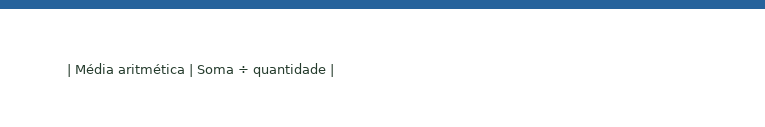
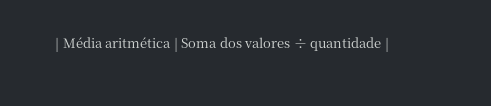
- | Média aritmética | Soma ÷ quantidade |
+ | Média aritmética | Soma dos valores ÷ quantidade |

